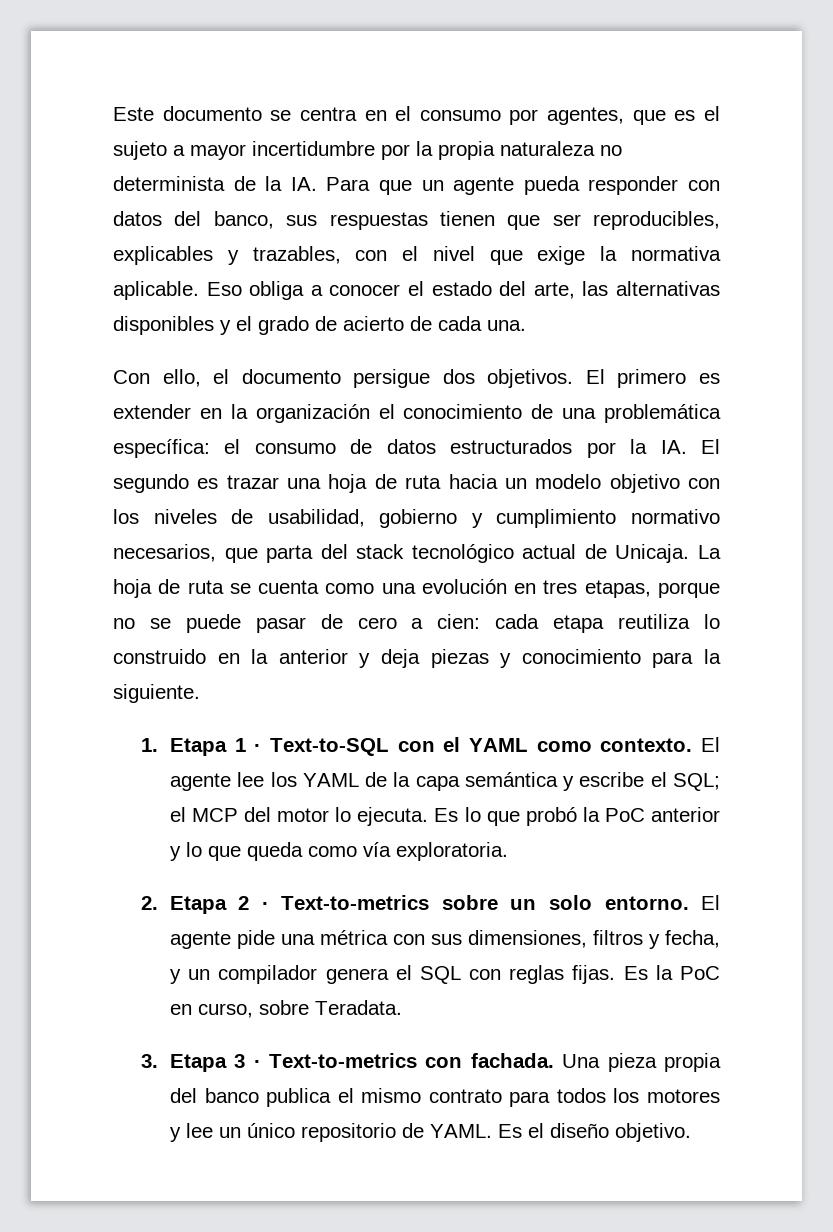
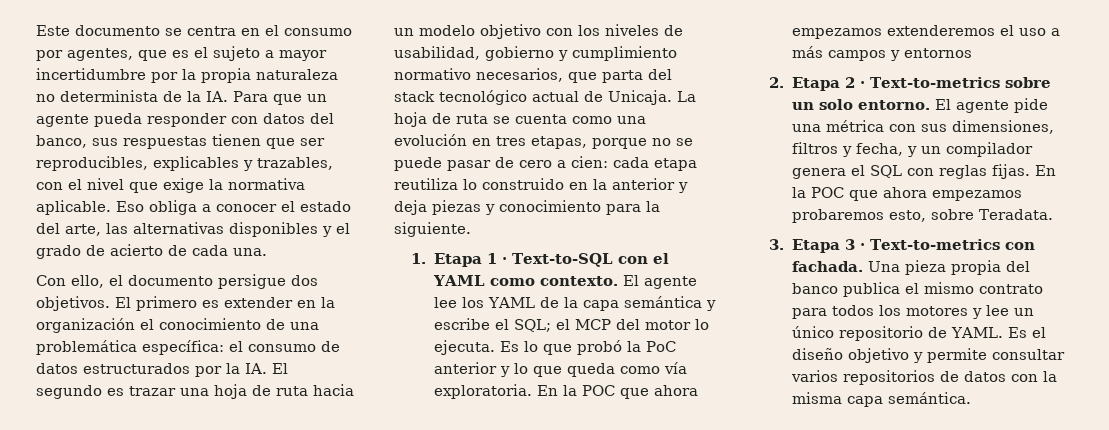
+ En la POC que ahora empezamos extenderemos el uso a más campos y entornos
- Es la PoC en curso, sobre Teradata.
+ En la POC que ahora empezamos probaremos esto, sobre Teradata.
- Es el diseño objetivo.
+ Es el diseño objetivo y permite consultar varios repositorios de datos con la misma capa semántica.

